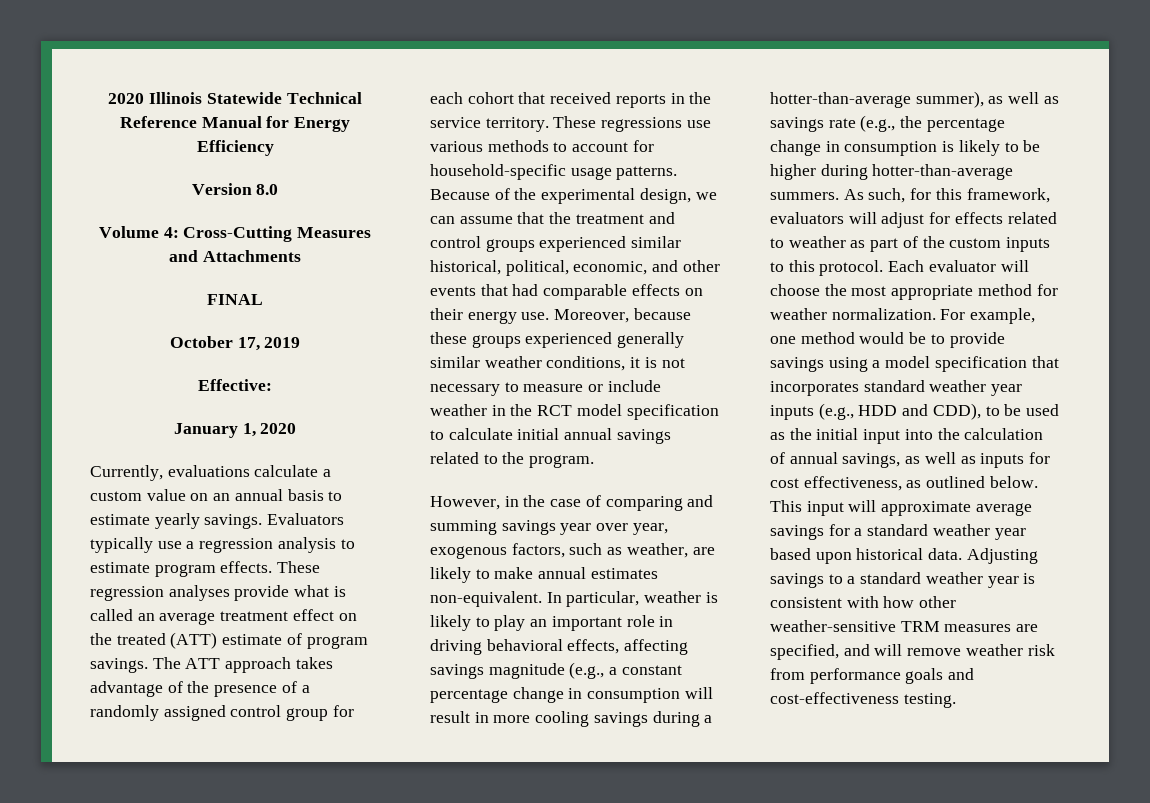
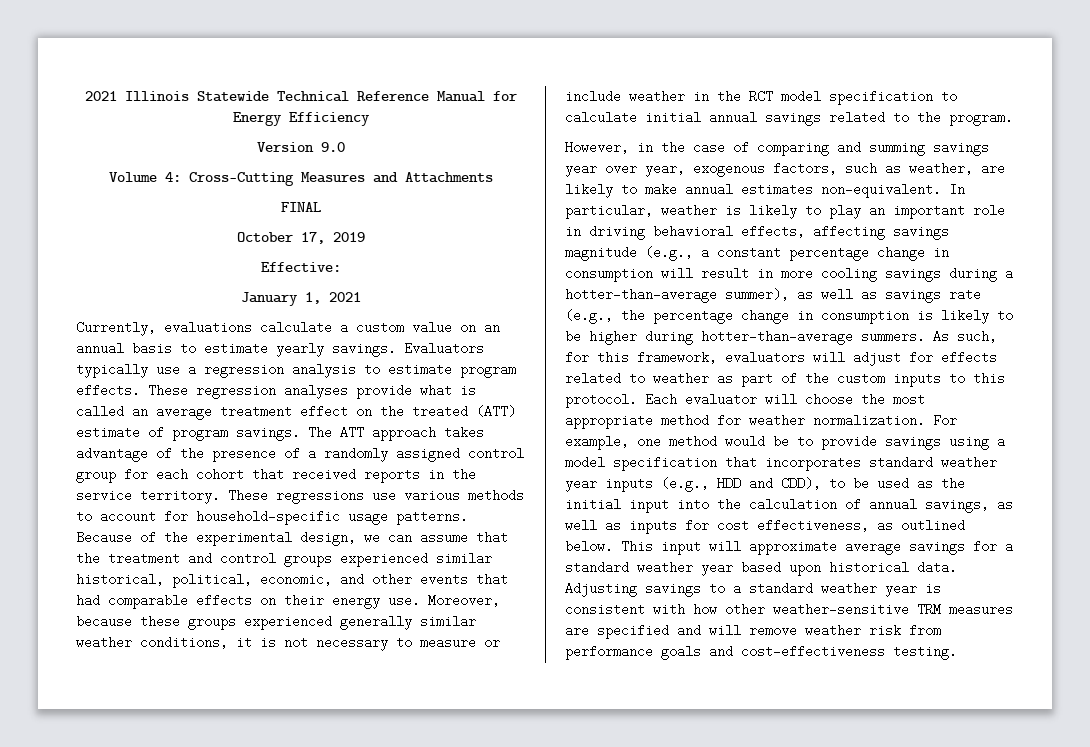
- 2020 Illinois Statewide Technical Reference Manual for Energy Efficiency
+ 2021 Illinois Statewide Technical Reference Manual for Energy Efficiency
- Version 8.0
+ Version 9.0
- January 1, 2020
+ January 1, 2021
- Adjusting savings to a standard weather year is consistent with how other weather-sensitive TRM measures are specified, and will remove weather risk from performance goals and cost-effectiveness testing.
+ Adjusting savings to a standard weather year is consistent with how other weather-sensitive TRM measures are specified and will remove weather risk from performance goals and cost-effectiveness testing.

